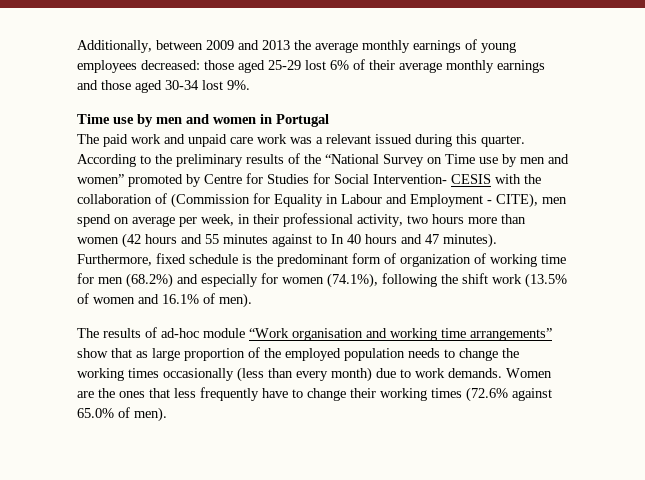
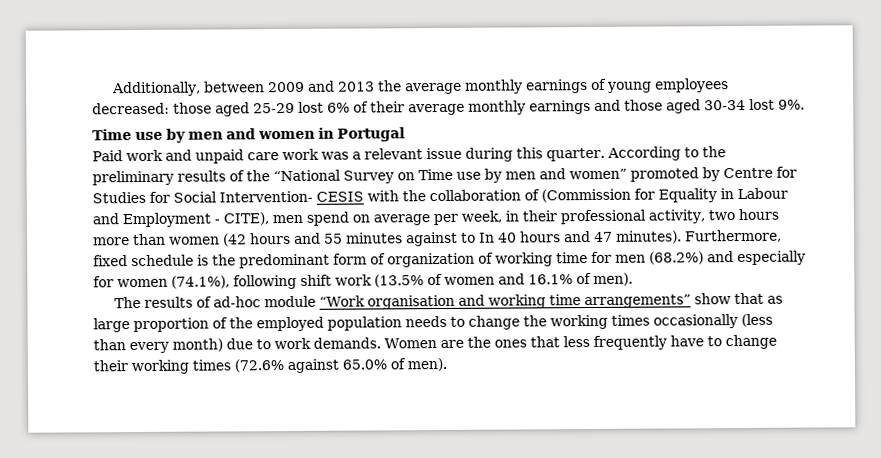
- The paid work and unpaid care work was a relevant issued during this quarter.
+ Paid work and unpaid care work was a relevant issue during this quarter.
- Furthermore, fixed schedule is the predominant form of organization of working time for men (68.2%) and especially for women (74.1%), following the shift work (13.5% of women and 16.1% of men).
+ Furthermore, fixed schedule is the predominant form of organization of working time for men (68.2%) and especially for women (74.1%), following shift work (13.5% of women and 16.1% of men).

